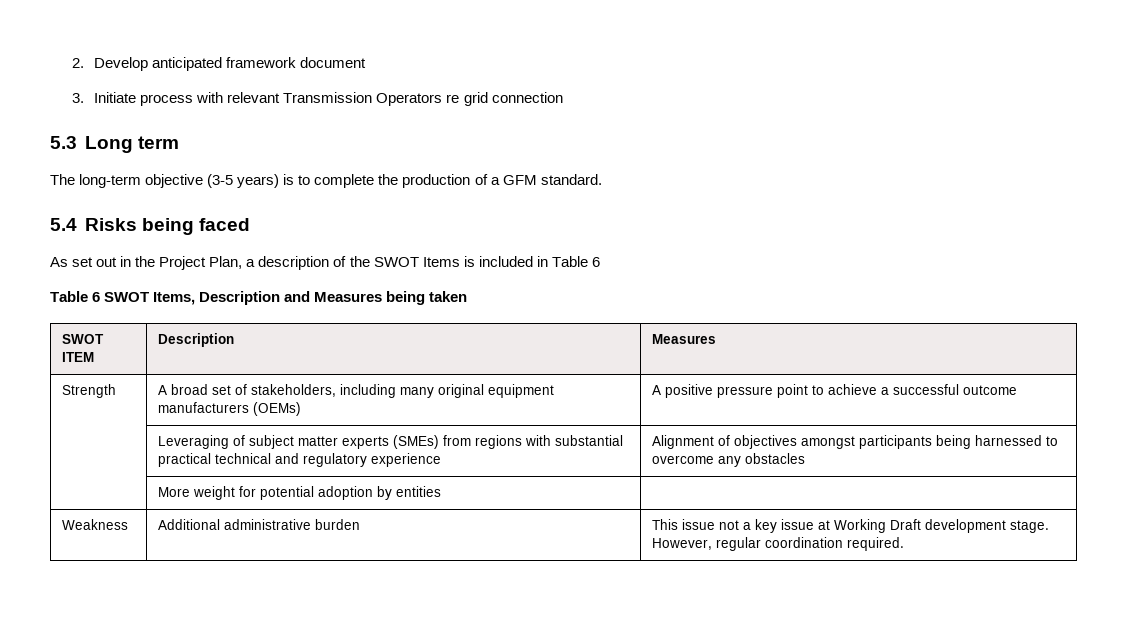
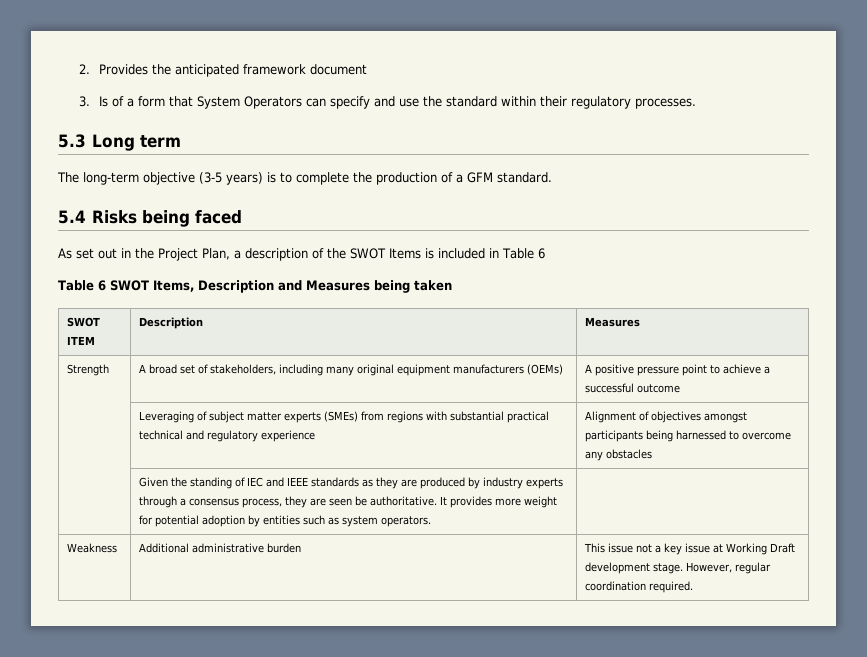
- 2. Develop anticipated framework document
+ 2. Provides the anticipated framework document
- 3. Initiate process with relevant Transmission Operators re grid connection
+ 3. Is of a form that System Operators can specify and use the standard within their regulatory processes.
- | More weight for potential adoption by entities |
+ | Given the standing of IEC and IEEE standards as they are produced by industry experts through a consensus process, they are seen be authoritative. It provides more weight for potential adoption by entities such as system operators. |

